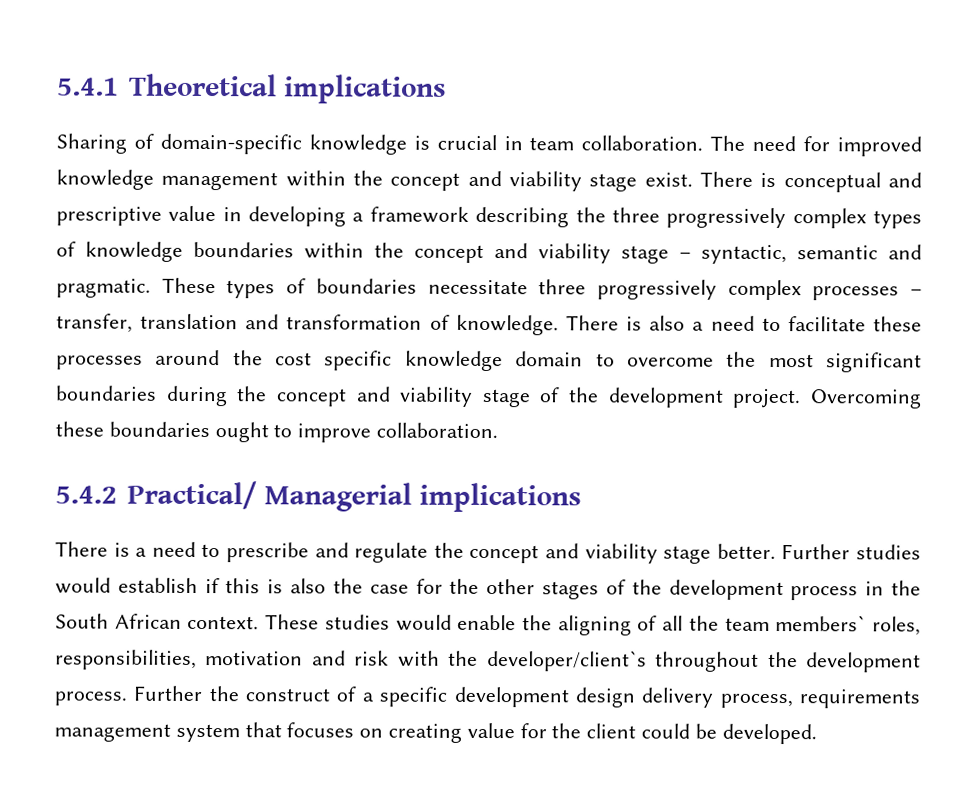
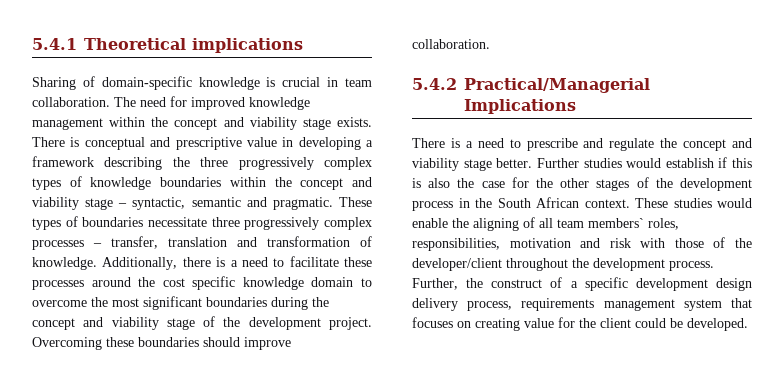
- The need for improved knowledge management within the concept and viability stage exist.
+ The need for improved knowledge management within the concept and viability stage exists.
- There is also a need to facilitate these processes around the cost specific knowledge domain to overcome the most significant boundaries during the concept and viability stage of the development project.
+ Additionally, there is a need to facilitate these processes around the cost specific knowledge domain to overcome the most significant boundaries during the concept and viability stage of the development project.
- Overcoming these boundaries ought to improve collaboration.
+ Overcoming these boundaries should improve collaboration.
- 5.4.2 Practical/ Managerial implications
+ 5.4.2 Practical/Managerial Implications
- These studies would enable the aligning of all the team members` roles, responsibilities, motivation and risk with the developer/client`s throughout the development process.
+ These studies would enable the aligning of all team members` roles, responsibilities, motivation and risk with those of the developer/client throughout the development process.
- Further the construct of a specific development design delivery process, requirements management system that focuses on creating value for the client could be developed.
+ Further, the construct of a specific development design delivery process, requirements management system that focuses on creating value for the client could be developed.

